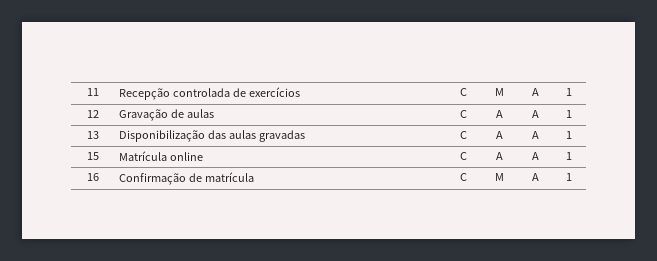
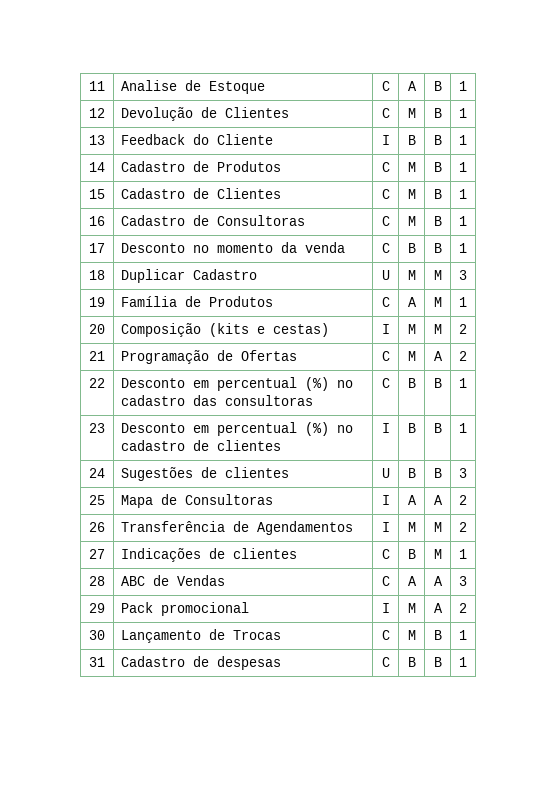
- 11 | Recepção controlada de exercícios | C | M | A | 1
- 12 | Gravação de aulas | C | A | A | 1
- 13 | Disponibilização das aulas gravadas | C | A | A | 1
- 15 | Matrícula online | C | A | A | 1
- 16 | Confirmação de matrícula | C | M | A | 1
+ 11 | Analise de Estoque | C | A | B | 1
+ 12 | Devolução de Clientes | C | M | B | 1
+ 13 | Feedback do Cliente | I | B | B | 1
+ 14 | Cadastro de Produtos | C | M | B | 1
+ 15 | Cadastro de Clientes | C | M | B | 1
+ 16 | Cadastro de Consultoras | C | M | B | 1
+ 17 | Desconto no momento da venda | C | B | B | 1
+ 18 | Duplicar Cadastro | U | M | M | 3
+ 19 | Família de Produtos | C | A | M | 1
+ 20 | Composição (kits e cestas) | I | M | M | 2
+ 21 | Programação de Ofertas | C | M | A | 2
+ 22 | Desconto em percentual (%) no cadastro das consultoras | C | B | B | 1
+ 23 | Desconto em percentual (%) no cadastro de clientes | I | B | B | 1
+ 24 | Sugestões de clientes | U | B | B | 3
+ 25 | Mapa de Consultoras | I | A | A | 2
+ 26 | Transferência de Agendamentos | I | M | M | 2
+ 27 | Indicações de clientes | C | B | M | 1
+ 28 | ABC de Vendas | C | A | A | 3
+ 29 | Pack promocional | I | M | A | 2
+ 30 | Lançamento de Trocas | C | M | B | 1
+ 31 | Cadastro de despesas | C | B | B | 1

